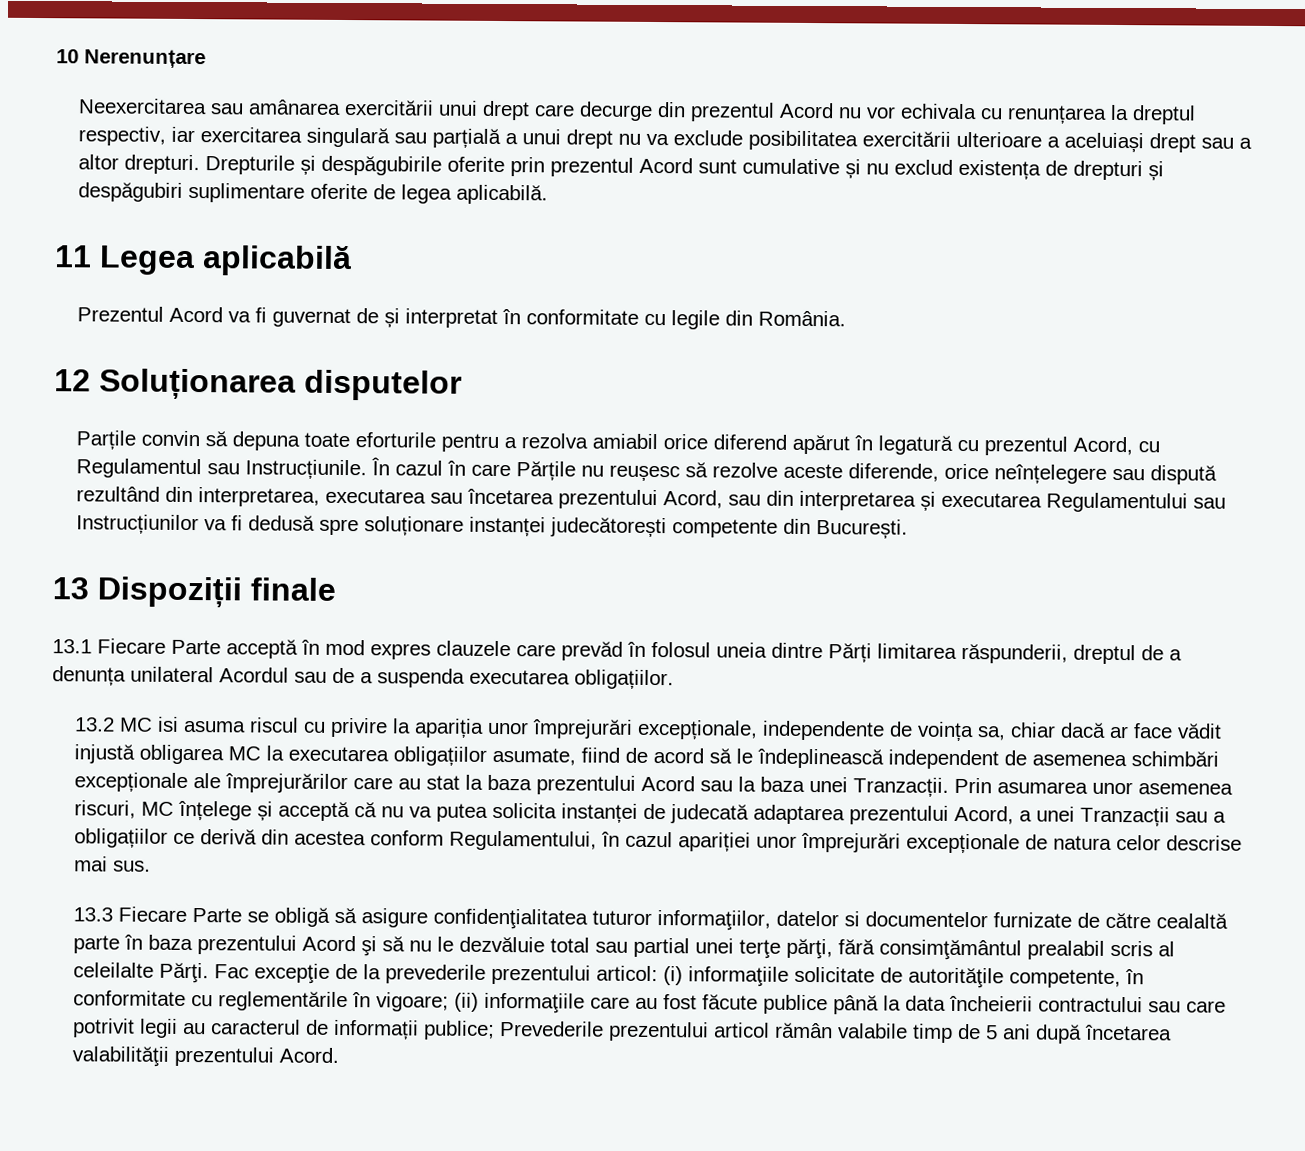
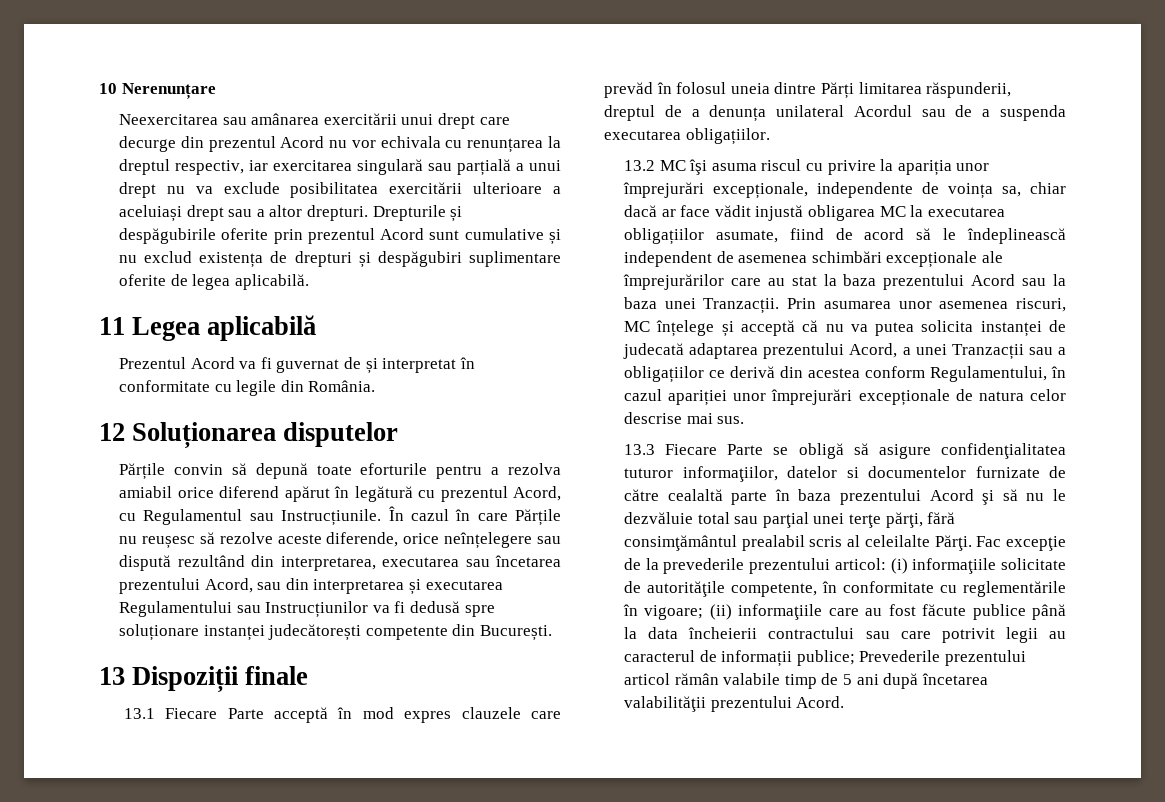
- Parțile convin să depuna toate eforturile pentru a rezolva amiabil orice diferend apărut în legatură cu prezentul Acord, cu Regulamentul sau Instrucțiunile.
+ Părțile convin să depună toate eforturile pentru a rezolva amiabil orice diferend apărut în legătură cu prezentul Acord, cu Regulamentul sau Instrucțiunile.
- 13.2 MC isi asuma riscul cu privire la apariția unor împrejurări excepționale, independente de voința sa, chiar dacă ar face vădit injustă obligarea MC la executarea obligațiilor asumate, fiind de acord să le îndeplinească independent de asemenea schimbări excepționale ale împrejurărilor care au stat la baza prezentului Acord sau la baza unei Tranzacții.
+ 13.2 MC îşi asuma riscul cu privire la apariția unor împrejurări excepționale, independente de voința sa, chiar dacă ar face vădit injustă obligarea MC la executarea obligațiilor asumate, fiind de acord să le îndeplinească independent de asemenea schimbări excepționale ale împrejurărilor care au stat la baza prezentului Acord sau la baza unei Tranzacții.
- 13.3 Fiecare Parte se obligă să asigure confidenţialitatea tuturor informaţiilor, datelor si documentelor furnizate de către cealaltă parte în baza prezentului Acord şi să nu le dezvăluie total sau partial unei terţe părţi, fără consimţământul prealabil scris al celeilalte Părţi.
+ 13.3 Fiecare Parte se obligă să asigure confidenţialitatea tuturor informaţiilor, datelor si documentelor furnizate de către cealaltă parte în baza prezentului Acord şi să nu le dezvăluie total sau parţial unei terţe părţi, fără consimţământul prealabil scris al celeilalte Părţi.

